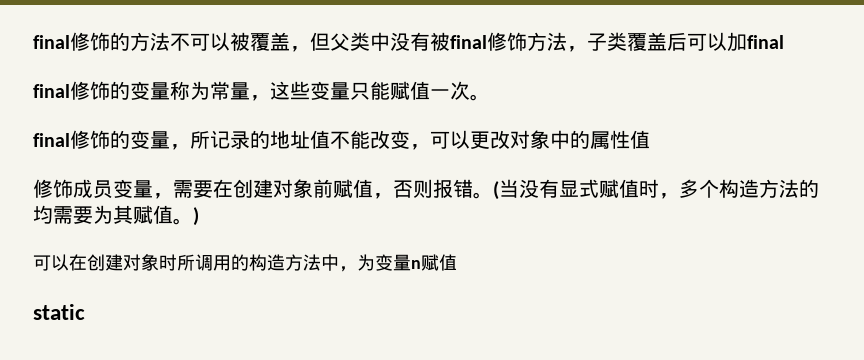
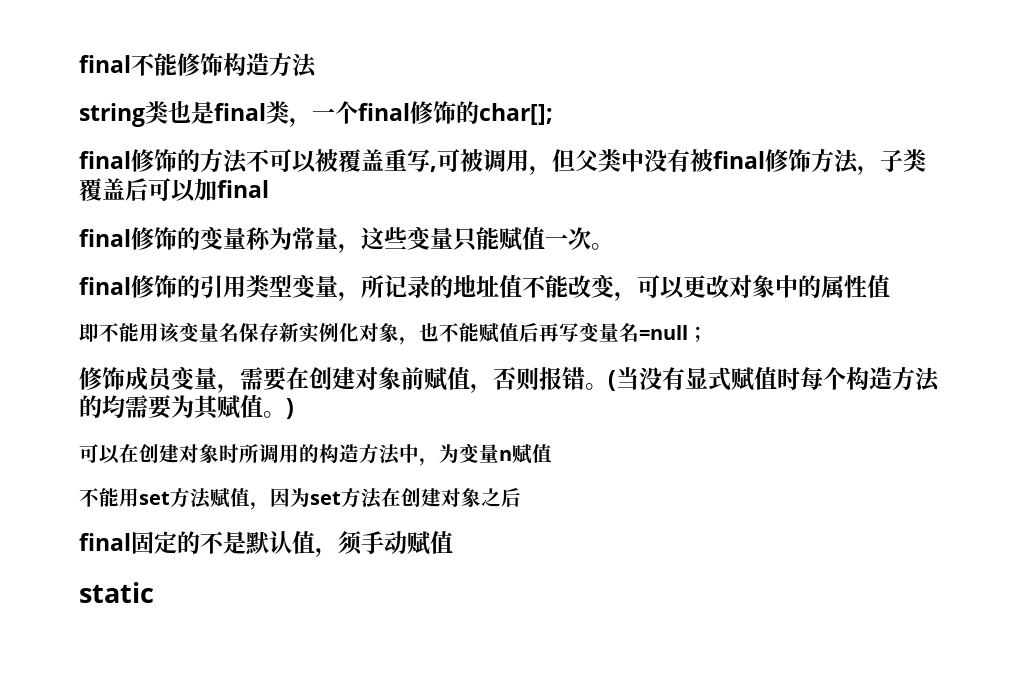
- final修饰的方法不可以被覆盖，但父类中没有被final修饰方法，子类覆盖后可以加final
+ final不能修饰构造方法
+ string类也是final类，一个final修饰的char[];
+ final修饰的方法不可以被覆盖重写,可被调用，但父类中没有被final修饰方法，子类覆盖后可以加final
- final修饰的变量，所记录的地址值不能改变，可以更改对象中的属性值
+ final修饰的引用类型变量，所记录的地址值不能改变，可以更改对象中的属性值
+ 即不能用该变量名保存新实例化对象，也不能赋值后再写变量名=null；
- (当没有显式赋值时，多个构造方法的均需要为其赋值。)
+ (当没有显式赋值时每个构造方法的均需要为其赋值。)
+ 不能用set方法赋值，因为set方法在创建对象之后
+ final固定的不是默认值，须手动赋值

